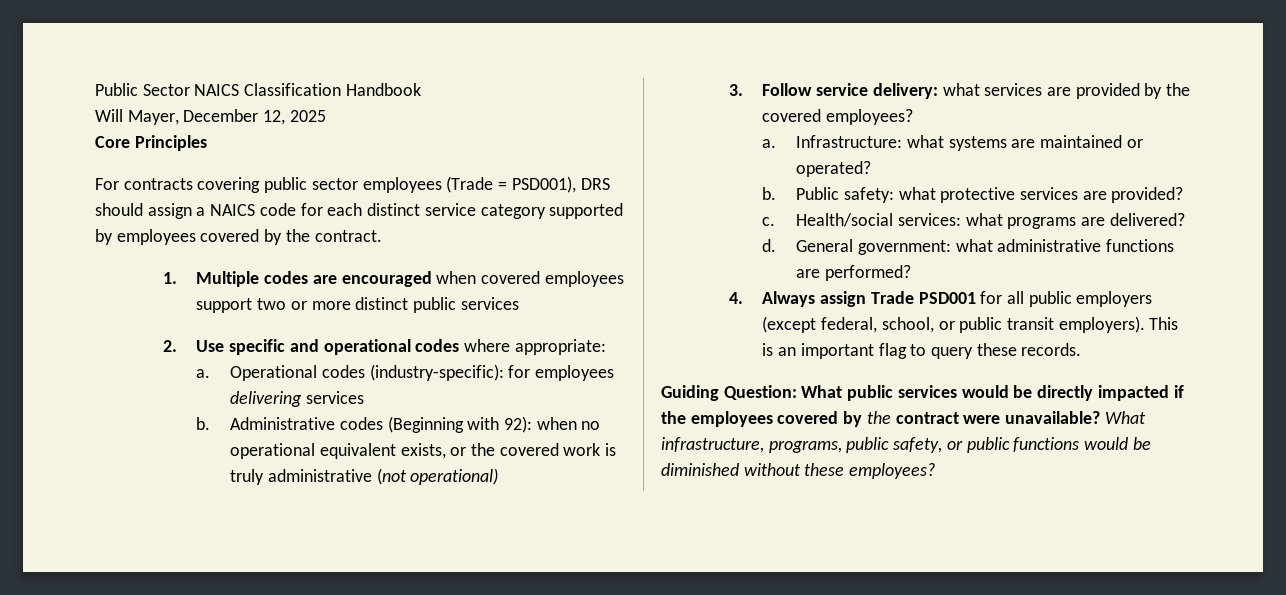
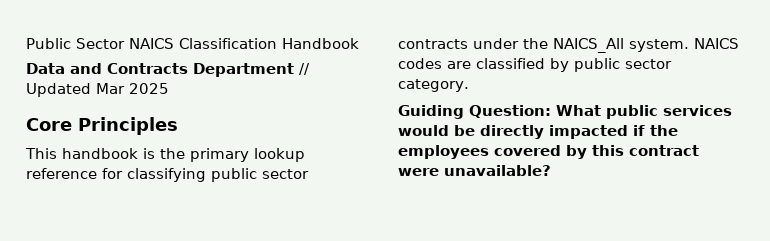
- Will Mayer, December 12, 2025
+ Data and Contracts Department // Updated Mar 2025
  Core Principles
- For contracts covering public sector employees (Trade = PSD001), DRS should assign a NAICS code for each distinct service category supported by employees covered by the contract.
- 1. Multiple codes are encouraged when covered employees support two or more distinct public services
- 2. Use specific and operational codes where appropriate:
- a. Operational codes (industry-specific): for employees delivering services
- b. Administrative codes (Beginning with 92): when no operational equivalent exists, or the covered work is truly administrative (not operational)
- 3. Follow service delivery: what services are provided by the covered employees?
- a. Infrastructure: what systems are maintained or operated?
- b. Public safety: what protective services are provided?
- c. Health/social services: what programs are delivered?
- d. General government: what administrative functions are performed?
- 4. Always assign Trade PSD001 for all public employers (except federal, school, or public transit employers). This is an important flag to query these records.
+ This handbook is the primary lookup reference for classifying public sector contracts under the NAICS_All system. NAICS codes are classified by public sector category.
- Guiding Question: What public services would be directly impacted if the employees covered by the contract were unavailable? What infrastructure, programs, public safety, or public functions would be diminished without these employees?
+ Guiding Question: What public services would be directly impacted if the employees covered by this contract were unavailable?

